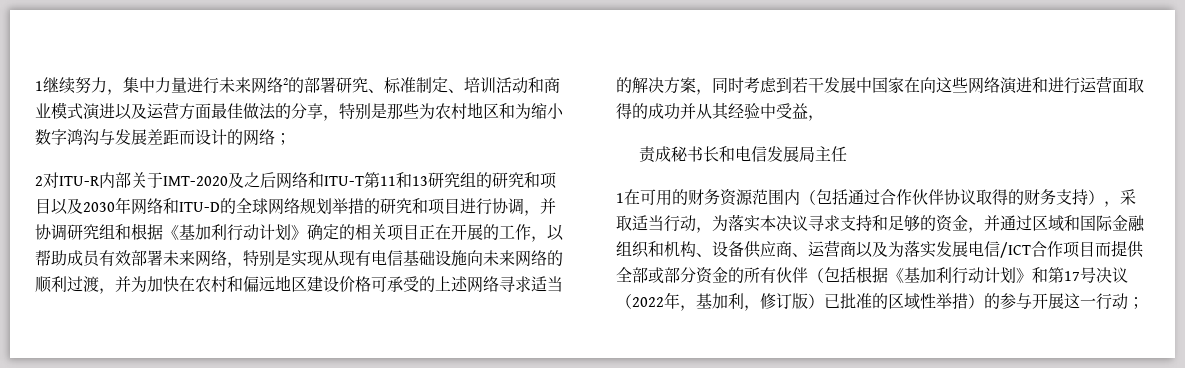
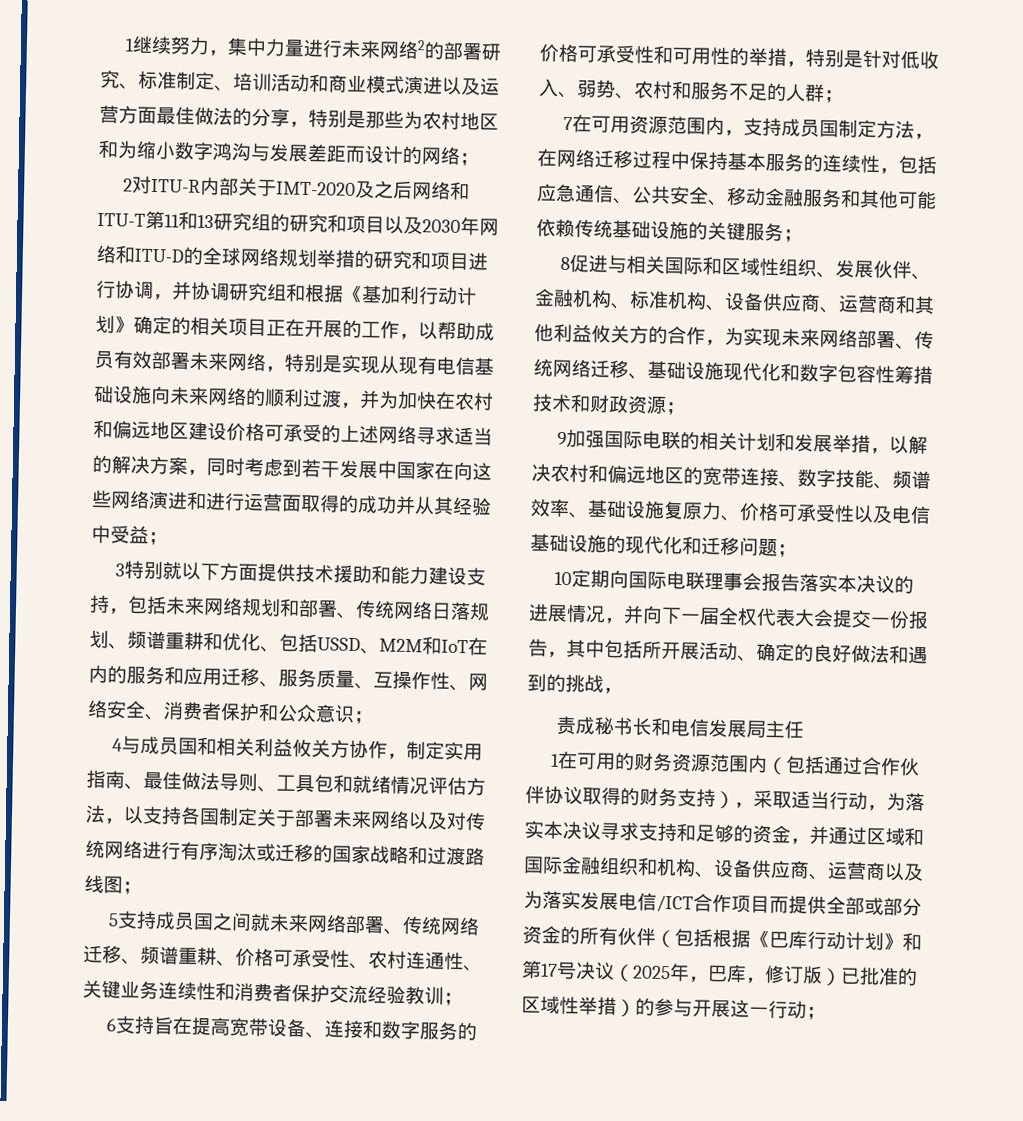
- 2对ITU-R内部关于IMT-2020及之后网络和ITU-T第11和13研究组的研究和项目以及2030年网络和ITU-D的全球网络规划举措的研究和项目进行协调，并协调研究组和根据《基加利行动计划》确定的相关项目正在开展的工作，以帮助成员有效部署未来网络，特别是实现从现有电信基础设施向未来网络的顺利过渡，并为加快在农村和偏远地区建设价格可承受的上述网络寻求适当的解决方案，同时考虑到若干发展中国家在向这些网络演进和进行运营面取得的成功并从其经验中受益，
+ 2对ITU-R内部关于IMT-2020及之后网络和ITU-T第11和13研究组的研究和项目以及2030年网络和ITU-D的全球网络规划举措的研究和项目进行协调，并协调研究组和根据《基加利行动计划》确定的相关项目正在开展的工作，以帮助成员有效部署未来网络，特别是实现从现有电信基础设施向未来网络的顺利过渡，并为加快在农村和偏远地区建设价格可承受的上述网络寻求适当的解决方案，同时考虑到若干发展中国家在向这些网络演进和进行运营面取得的成功并从其经验中受益；
+ 3特别就以下方面提供技术援助和能力建设支持，包括未来网络规划和部署、传统网络日落规划、频谱重耕和优化、包括USSD、M2M和IoT在内的服务和应用迁移、服务质量、互操作性、网络安全、消费者保护和公众意识；
+ 4与成员国和相关利益攸关方协作，制定实用指南、最佳做法导则、工具包和就绪情况评估方法，以支持各国制定关于部署未来网络以及对传统网络进行有序淘汰或迁移的国家战略和过渡路线图；
+ 5支持成员国之间就未来网络部署、传统网络迁移、频谱重耕、价格可承受性、农村连通性、关键业务连续性和消费者保护交流经验教训；
+ 6支持旨在提高宽带设备、连接和数字服务的价格可承受性和可用性的举措，特别是针对低收入、弱势、农村和服务不足的人群；
+ 7在可用资源范围内，支持成员国制定方法，在网络迁移过程中保持基本服务的连续性，包括应急通信、公共安全、移动金融服务和其他可能依赖传统基础设施的关键服务；
+ 8促进与相关国际和区域性组织、发展伙伴、金融机构、标准机构、设备供应商、运营商和其他利益攸关方的合作，为实现未来网络部署、传统网络迁移、基础设施现代化和数字包容性筹措技术和财政资源；
+ 9加强国际电联的相关计划和发展举措，以解决农村和偏远地区的宽带连接、数字技能、频谱效率、基础设施复原力、价格可承受性以及电信基础设施的现代化和迁移问题；
+ 10定期向国际电联理事会报告落实本决议的进展情况，并向下一届全权代表大会提交一份报告，其中包括所开展活动、确定的良好做法和遇到的挑战，
- 1在可用的财务资源范围内（包括通过合作伙伴协议取得的财务支持），采取适当行动，为落实本决议寻求支持和足够的资金，并通过区域和国际金融组织和机构、设备供应商、运营商以及为落实发展电信/ICT合作项目而提供全部或部分资金的所有伙伴（包括根据《基加利行动计划》和第17号决议（2022年，基加利，修订版）已批准的区域性举措）的参与开展这一行动；
+ 1在可用的财务资源范围内（包括通过合作伙伴协议取得的财务支持），采取适当行动，为落实本决议寻求支持和足够的资金，并通过区域和国际金融组织和机构、设备供应商、运营商以及为落实发展电信/ICT合作项目而提供全部或部分资金的所有伙伴（包括根据《巴库行动计划》和第17号决议（2025年，巴库，修订版）已批准的区域性举措）的参与开展这一行动；

